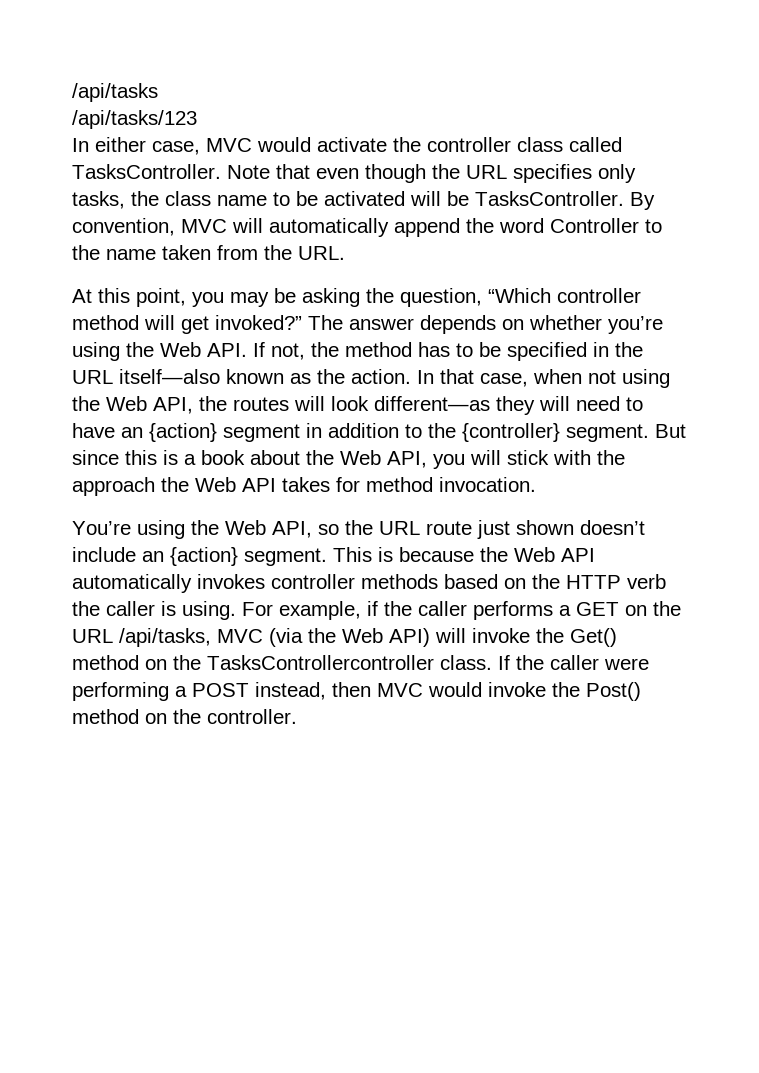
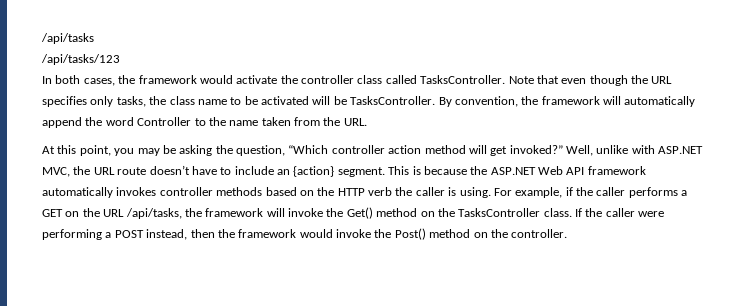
- In either case, MVC would activate the controller class called TasksController.
+ In both cases, the framework would activate the controller class called TasksController.
- By convention, MVC will automatically append the word Controller to the name taken from the URL.
+ By convention, the framework will automatically append the word Controller to the name taken from the URL.
- At this point, you may be asking the question, “Which controller method will get invoked?”
+ At this point, you may be asking the question, “Which controller action method will get invoked?”
- The answer depends on whether you’re using the Web API. If not, the method has to be specified in the URL itself—also known as the action. In that case, when not using the Web API, the routes will look different—as they will need to have an {action} segment in addition to the {controller} segment. But since this is a book about the Web API, you will stick with the approach the Web API takes for method invocation.
- You’re using the Web API, so the URL route just shown doesn’t include an {action} segment.
+ Well, unlike with ASP.NET MVC, the URL route doesn’t have to include an {action} segment.
- This is because the Web API automatically invokes controller methods based on the HTTP verb the caller is using.
+ This is because the ASP.NET Web API framework automatically invokes controller methods based on the HTTP verb the caller is using.
- For example, if the caller performs a GET on the URL /api/tasks, MVC (via the Web API) will invoke the Get() method on the TasksControllercontroller class.
+ For example, if the caller performs a GET on the URL /api/tasks, the framework will invoke the Get() method on the TasksController class.
- If the caller were performing a POST instead, then MVC would invoke the Post() method on the controller.
+ If the caller were performing a POST instead, then the framework would invoke the Post() method on the controller.

